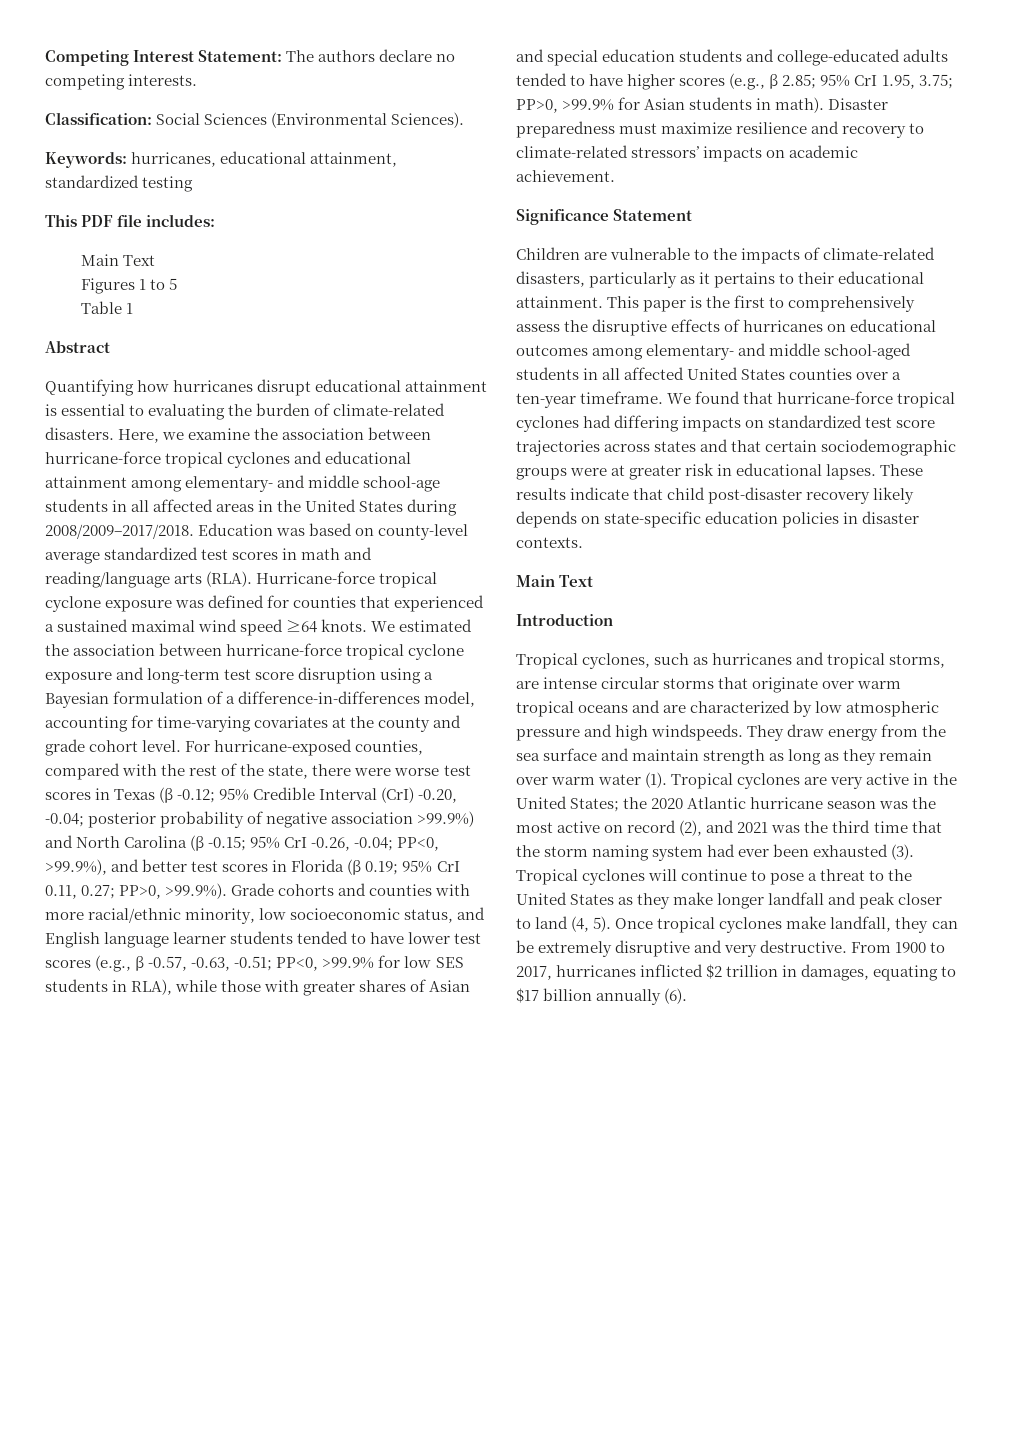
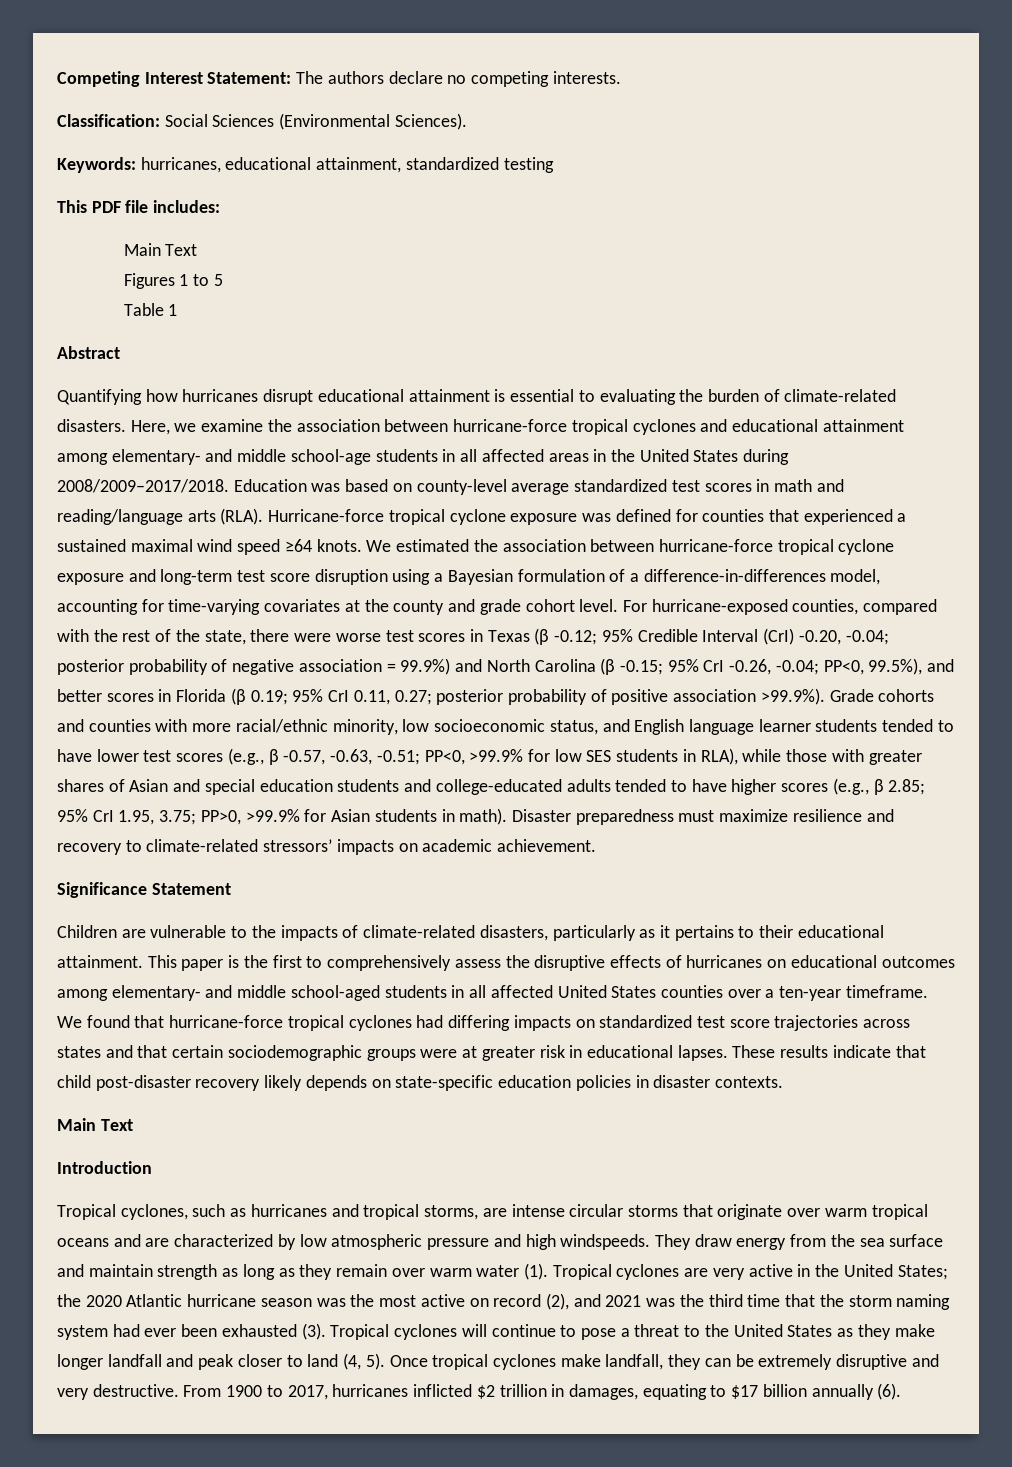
- posterior probability of negative association >99.9%) and North Carolina (β -0.15;
+ posterior probability of negative association = 99.9%) and North Carolina (β -0.15;
- PP<0, >99.9%), and better test scores in Florida (β 0.19;
+ PP<0, 99.5%), and better scores in Florida (β 0.19;
- PP>0, >99.9%). Grade cohorts and counties with more racial/ethnic minority, low socioeconomic status, and English language learner students tended to have lower test scores (e.g., β -0.57, -0.63, -0.51;
+ posterior probability of positive association >99.9%). Grade cohorts and counties with more racial/ethnic minority, low socioeconomic status, and English language learner students tended to have lower test scores (e.g., β -0.57, -0.63, -0.51;

